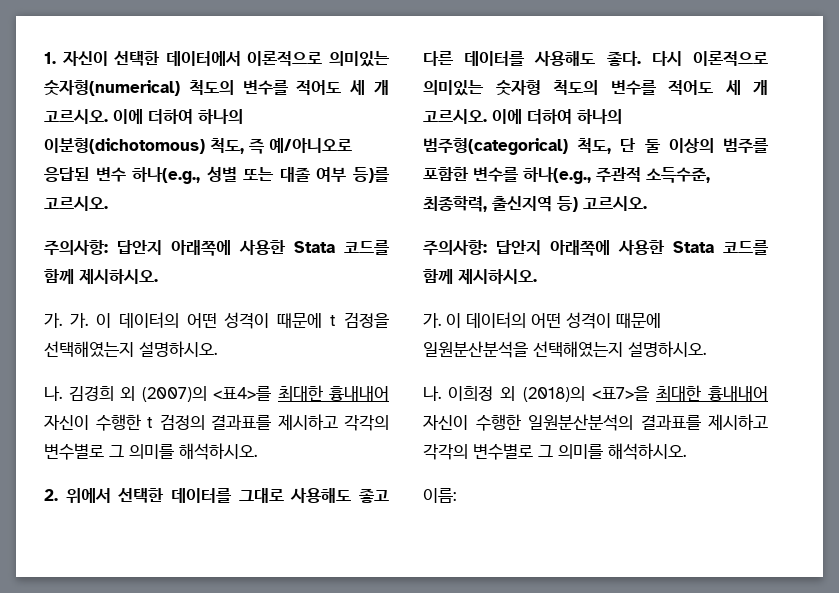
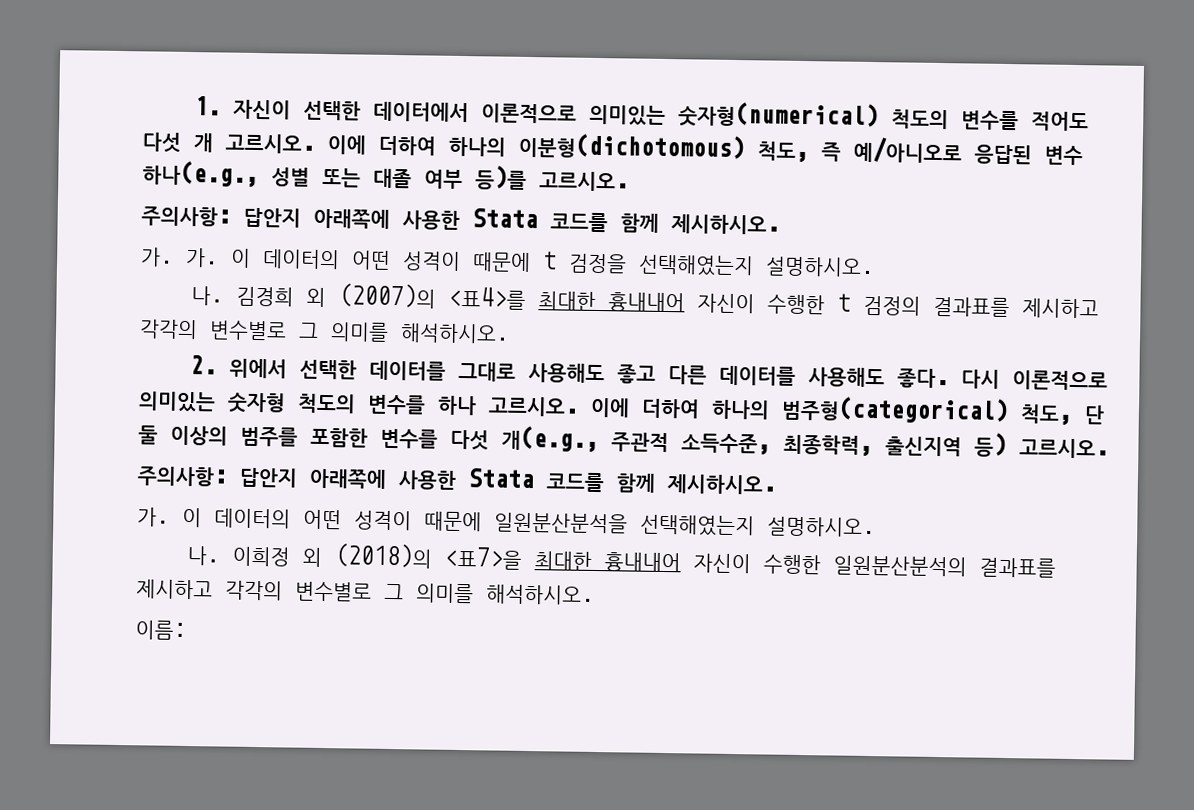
- 1. 자신이 선택한 데이터에서 이론적으로 의미있는 숫자형(numerical) 척도의 변수를 적어도 세 개 고르시오.
+ 1. 자신이 선택한 데이터에서 이론적으로 의미있는 숫자형(numerical) 척도의 변수를 적어도 다섯 개 고르시오.
- 다시 이론적으로 의미있는 숫자형 척도의 변수를 적어도 세 개 고르시오.
+ 다시 이론적으로 의미있는 숫자형 척도의 변수를 하나 고르시오.
- 이에 더하여 하나의 범주형(categorical) 척도, 단 둘 이상의 범주를 포함한 변수를 하나(e.g., 주관적 소득수준, 최종학력, 출신지역 등) 고르시오.
+ 이에 더하여 하나의 범주형(categorical) 척도, 단 둘 이상의 범주를 포함한 변수를 다섯 개(e.g., 주관적 소득수준, 최종학력, 출신지역 등) 고르시오.

